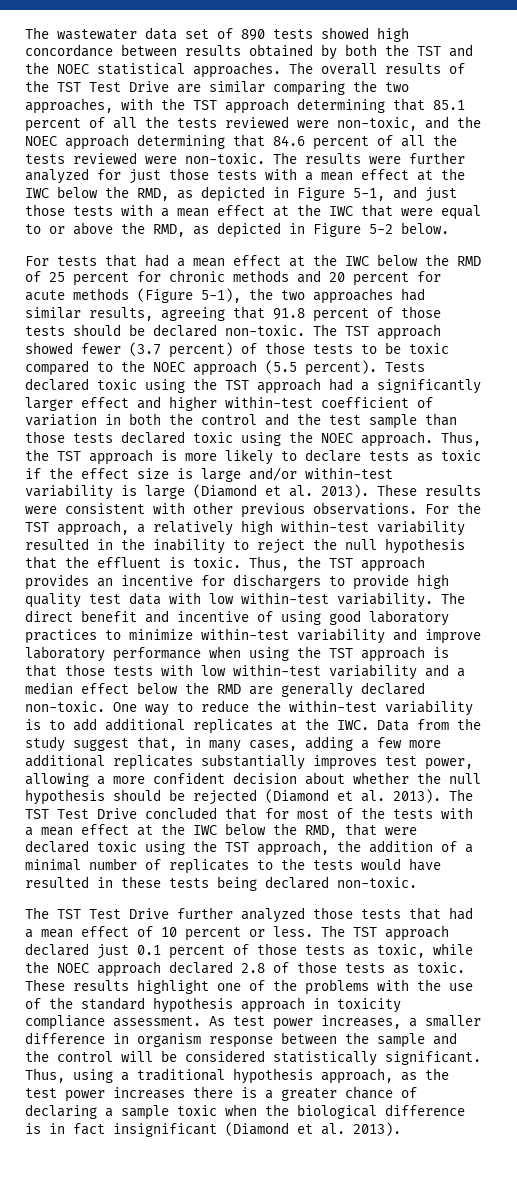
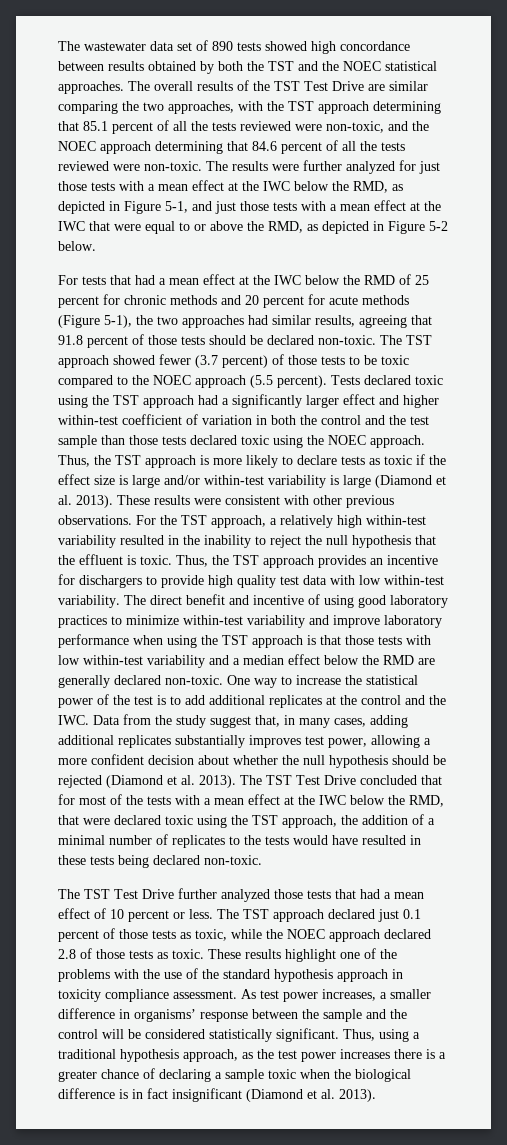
- One way to reduce the within-test variability is to add additional replicates at the IWC. Data from the study suggest that, in many cases, adding a few more additional replicates substantially improves test power, allowing a more confident decision about whether the null hypothesis should be rejected (Diamond et al. 2013).
+ One way to increase the statistical power of the test is to add additional replicates at the control and the IWC. Data from the study suggest that, in many cases, adding additional replicates substantially improves test power, allowing a more confident decision about whether the null hypothesis should be rejected (Diamond et al. 2013).
- As test power increases, a smaller difference in organism response between the sample and the control will be considered statistically significant.
+ As test power increases, a smaller difference in organisms’ response between the sample and the control will be considered statistically significant.

